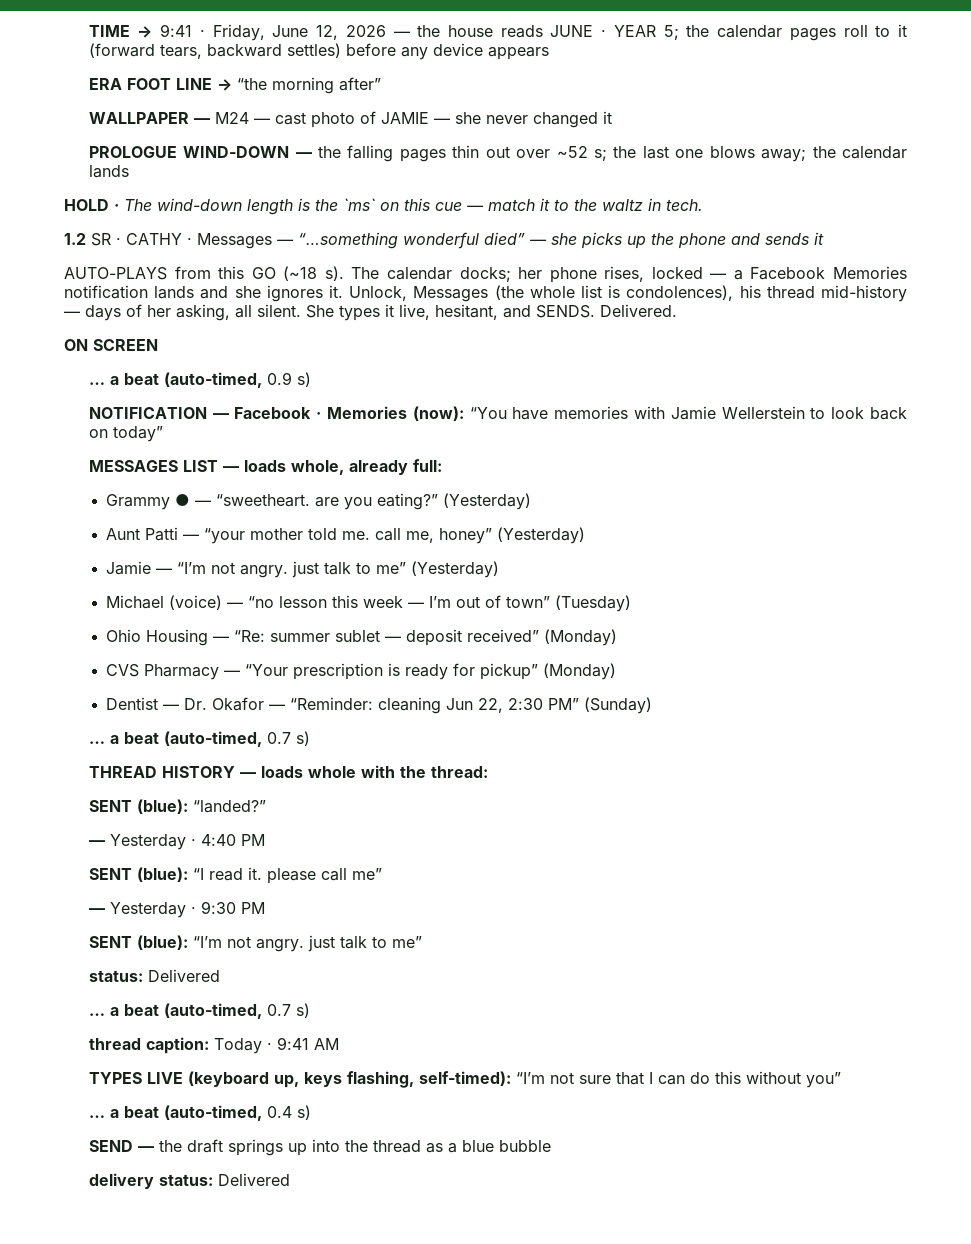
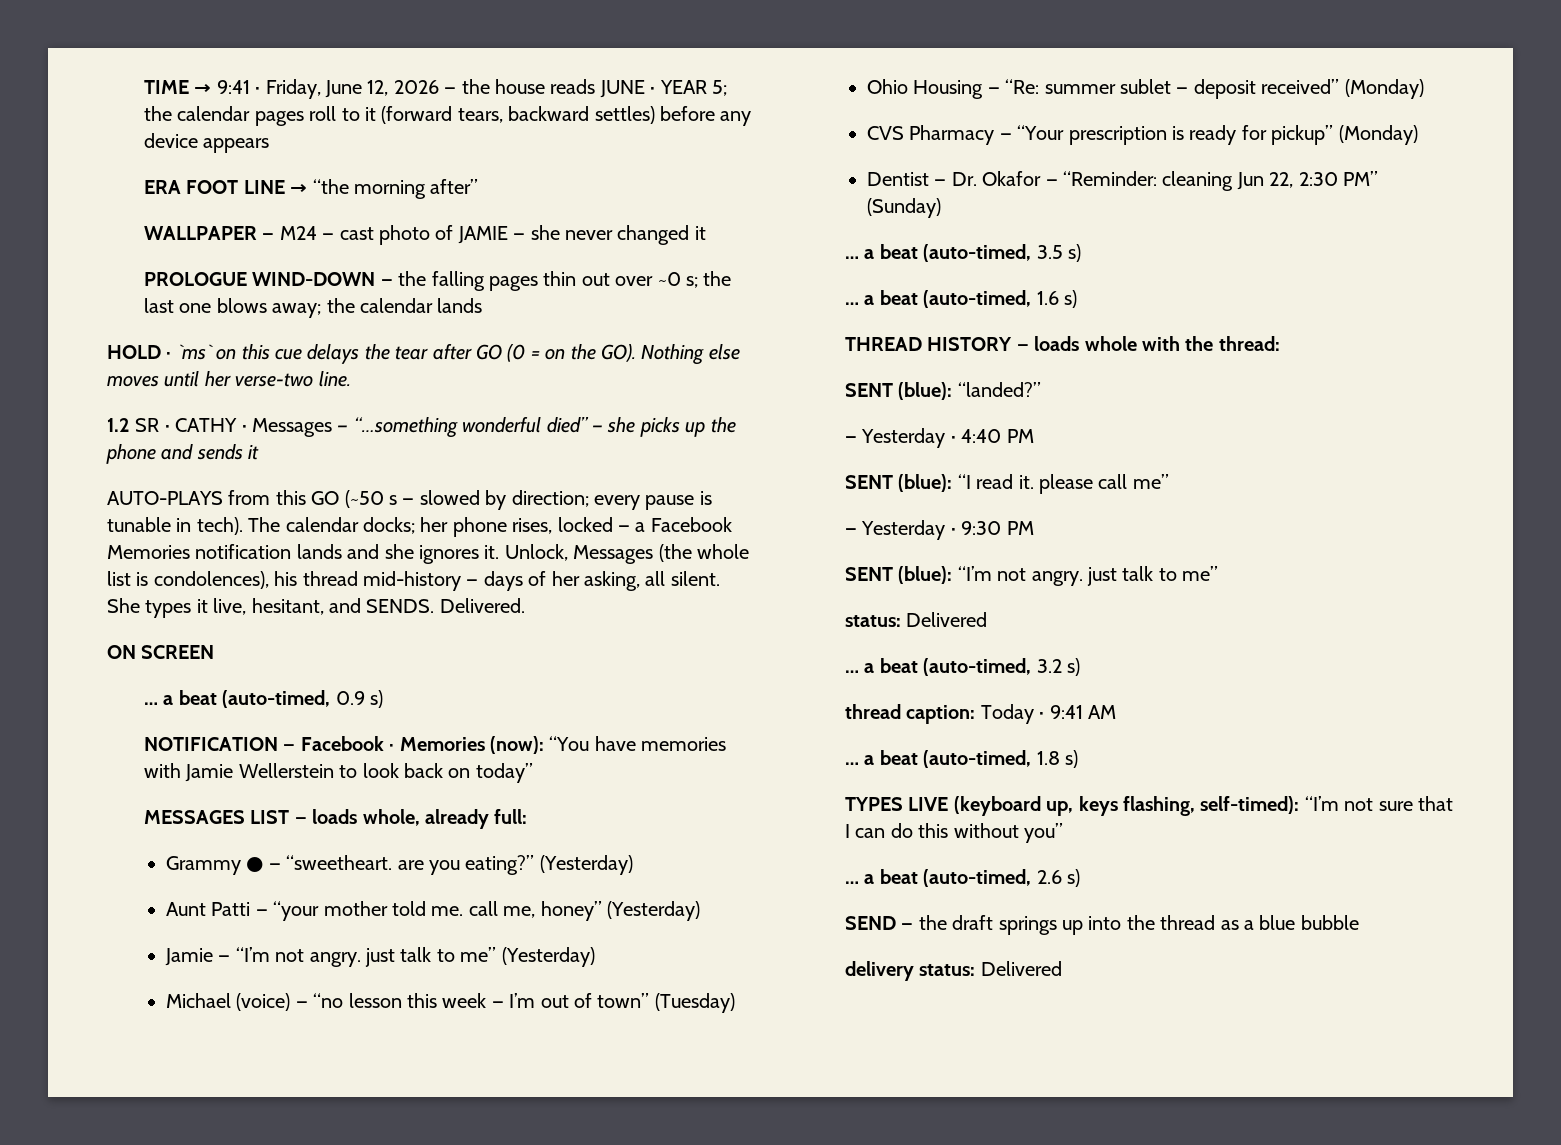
- PROLOGUE WIND-DOWN — the falling pages thin out over ~52 s; the last one blows away; the calendar lands
+ PROLOGUE WIND-DOWN — the falling pages thin out over ~0 s; the last one blows away; the calendar lands
- HOLD · The wind-down length is the `ms` on this cue — match it to the waltz in tech.
+ HOLD · `ms` on this cue delays the tear after GO (0 = on the GO). Nothing else moves until her verse-two line.
- AUTO-PLAYS from this GO (~18 s).
+ AUTO-PLAYS from this GO (~50 s — slowed by direction; every pause is tunable in tech).
  Dentist — Dr. Okafor — “Reminder: cleaning Jun 22, 2:30 PM” (Sunday)
- … a beat (auto-timed, 0.7 s)
+ … a beat (auto-timed, 3.5 s)
+ … a beat (auto-timed, 1.6 s)
  SENT (blue): “I’m not angry. just talk to me”
  status: Delivered
- … a beat (auto-timed, 0.7 s)
+ … a beat (auto-timed, 3.2 s)
+ … a beat (auto-timed, 1.8 s)
- … a beat (auto-timed, 0.4 s)
+ … a beat (auto-timed, 2.6 s)

